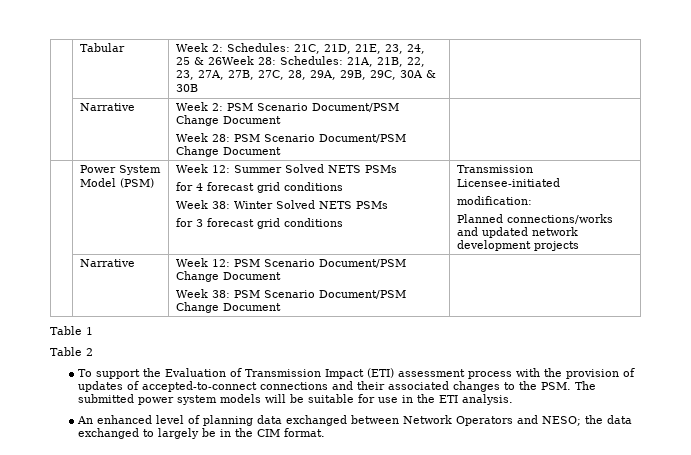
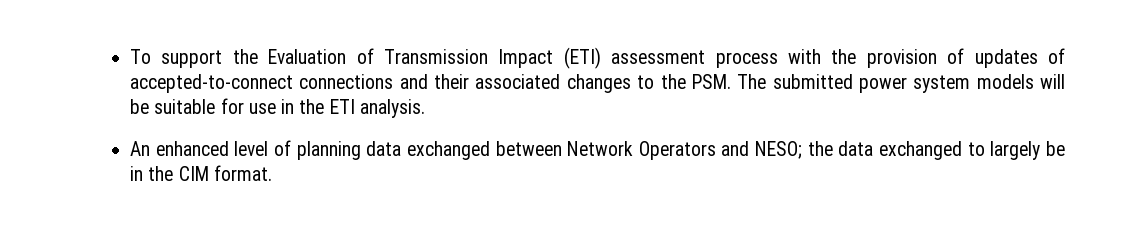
- | Tabular | Week 2: Schedules: 21C, 21D, 21E, 23, 24, 25 & 26Week 28: Schedules: 21A, 21B, 22, 23, 27A, 27B, 27C, 28, 29A, 29B, 29C, 30A & 30B |
- | Narrative | Week 2: PSM Scenario Document/PSM Change Document
- Week 28: PSM Scenario Document/PSM Change Document |
- | Power System Model (PSM) | Week 12: Summer Solved NETS PSMs
- for 4 forecast grid conditions
- Week 38: Winter Solved NETS PSMs
- for 3 forecast grid conditions | Transmission Licensee-initiated
- modification:
- Planned connections/works and updated network development projects
- | Narrative | Week 12: PSM Scenario Document/PSM Change Document
- Week 38: PSM Scenario Document/PSM Change Document |
- Table 1
- Table 2

